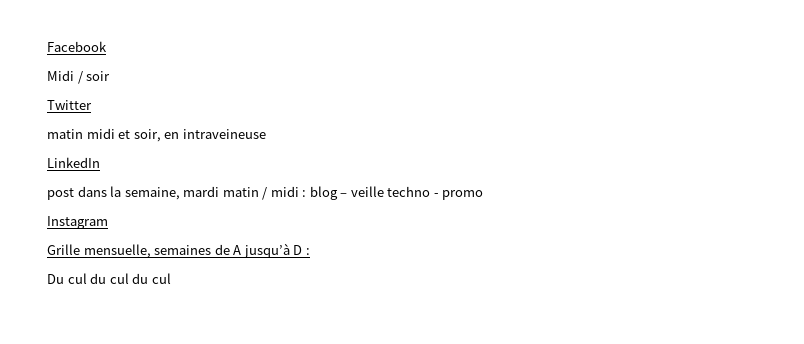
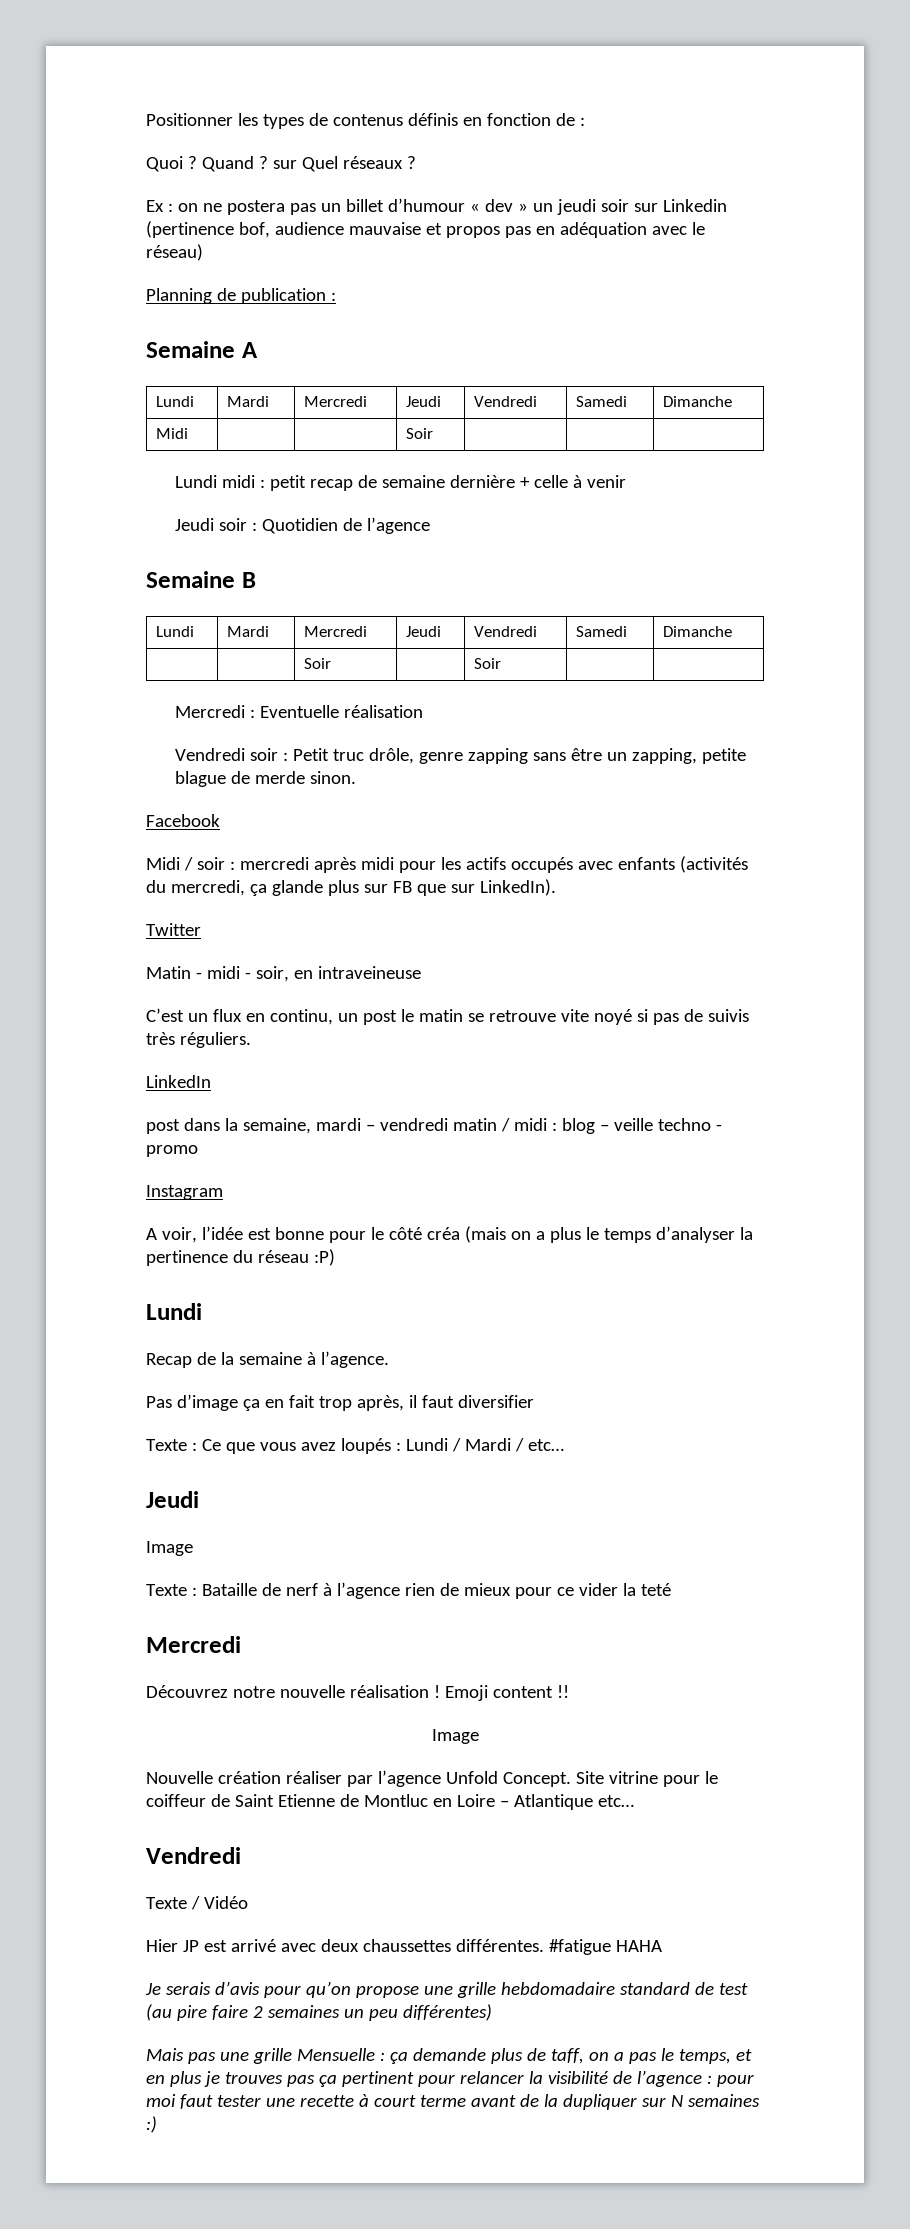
+ Positionner les types de contenus définis en fonction de :
+ Quoi ? Quand ? sur Quel réseaux ?
+ Ex : on ne postera pas un billet d’humour « dev » un jeudi soir sur Linkedin (pertinence bof, audience mauvaise et propos pas en adéquation avec le réseau)
+ Planning de publication :
+ Semaine A
+ Lundi | Mardi | Mercredi | Jeudi | Vendredi | Samedi | Dimanche
+ Midi | | | Soir | | |
+ Lundi midi : petit recap de semaine dernière + celle à venir
+ Jeudi soir : Quotidien de l’agence
+ Semaine B
+ Lundi | Mardi | Mercredi | Jeudi | Vendredi | Samedi | Dimanche
+ | | Soir | | Soir | |
+ Mercredi : Eventuelle réalisation
+ Vendredi soir : Petit truc drôle, genre zapping sans être un zapping, petite blague de merde sinon.
  Facebook
- Midi / soir
+ Midi / soir : mercredi après midi pour les actifs occupés avec enfants (activités du mercredi, ça glande plus sur FB que sur LinkedIn).
  Twitter
- matin midi et soir, en intraveineuse
+ Matin - midi - soir, en intraveineuse
+ C’est un flux en continu, un post le matin se retrouve vite noyé si pas de suivis très réguliers.
- post dans la semaine, mardi matin / midi : blog – veille techno - promo
+ post dans la semaine, mardi – vendredi matin / midi : blog – veille techno - promo
- Grille mensuelle, semaines de A jusqu’à D :
- Du cul du cul du cul
+ A voir, l’idée est bonne pour le côté créa (mais on a plus le temps d’analyser la pertinence du réseau :P)
+ Lundi
+ Recap de la semaine à l’agence.
+ Pas d’image ça en fait trop après, il faut diversifier
+ Texte : Ce que vous avez loupés : Lundi / Mardi / etc…
+ Jeudi
+ Image
+ Texte : Bataille de nerf à l’agence rien de mieux pour ce vider la teté
+ Mercredi
+ Découvrez notre nouvelle réalisation ! Emoji content !!
+ Image
+ Nouvelle création réaliser par l’agence Unfold Concept. Site vitrine pour le coiffeur de Saint Etienne de Montluc en Loire – Atlantique etc…
+ Vendredi
+ Texte / Vidéo
+ Hier JP est arrivé avec deux chaussettes différentes. #fatigue HAHA
+ Je serais d’avis pour qu’on propose une grille hebdomadaire standard de test (au pire faire 2 semaines un peu différentes)
+ Mais pas une grille Mensuelle : ça demande plus de taff, on a pas le temps, et en plus je trouves pas ça pertinent pour relancer la visibilité de l’agence : pour moi faut tester une recette à court terme avant de la dupliquer sur N semaines :)

